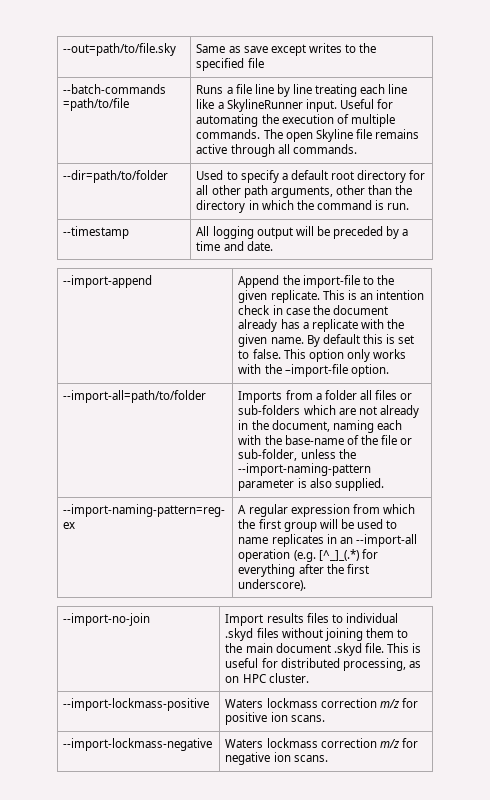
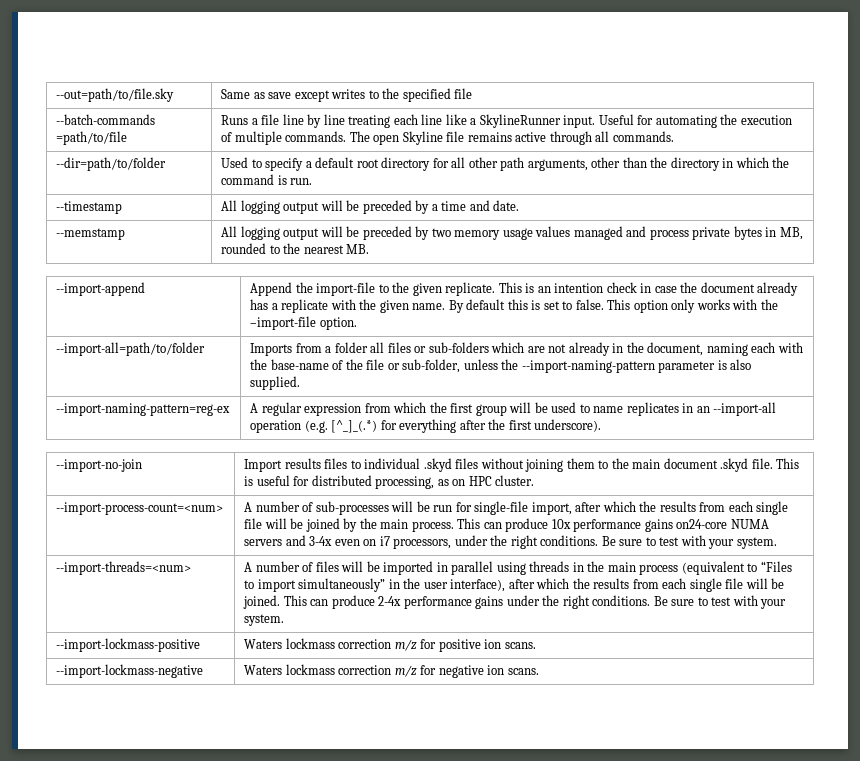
+ --memstamp | All logging output will be preceded by two memory usage values managed and process private bytes in MB, rounded to the nearest MB.
+ --import-process-count=<num> | A number of sub-processes will be run for single-file import, after which the results from each single file will be joined by the main process. This can produce 10x performance gains on24-core NUMA servers and 3-4x even on i7 processors, under the right conditions. Be sure to test with your system.
+ --import-threads=<num> | A number of files will be imported in parallel using threads in the main process (equivalent to “Files to import simultaneously” in the user interface), after which the results from each single file will be joined. This can produce 2-4x performance gains under the right conditions. Be sure to test with your system.

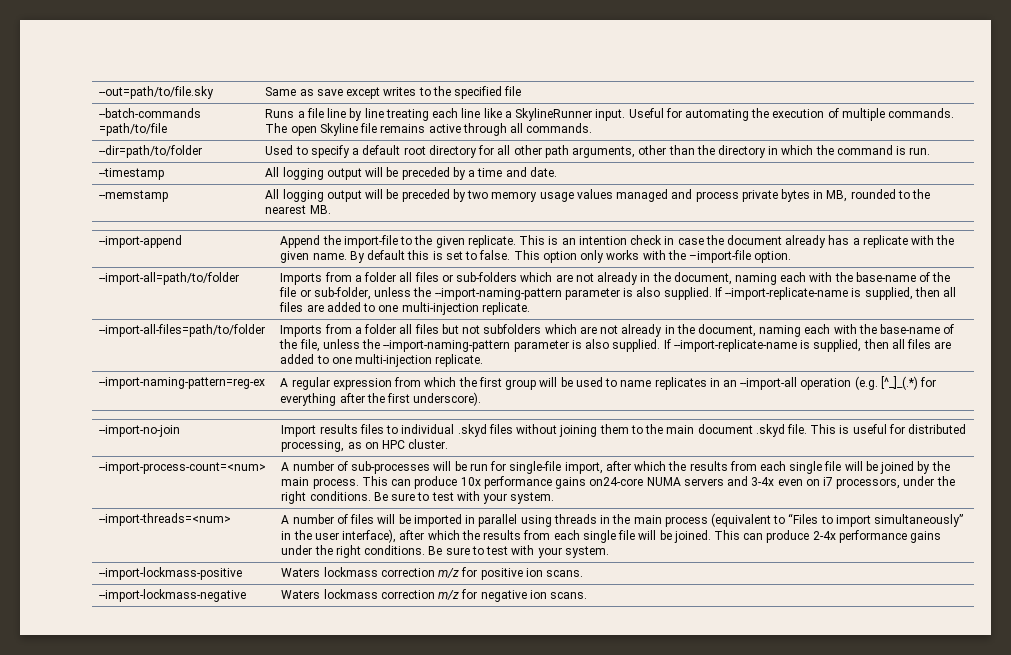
- Imports from a folder all files or sub-folders which are not already in the document, naming each with the base-name of the file or sub-folder, unless the --import-naming-pattern parameter is also supplied.
+ Imports from a folder all files or sub-folders which are not already in the document, naming each with the base-name of the file or sub-folder, unless the --import-naming-pattern parameter is also supplied. If --import-replicate-name is supplied, then all files are added to one multi-injection replicate.
+ --import-all-files=path/to/folder | Imports from a folder all files but not subfolders which are not already in the document, naming each with the base-name of the file, unless the --import-naming-pattern parameter is also supplied. If --import-replicate-name is supplied, then all files are added to one multi-injection replicate.

